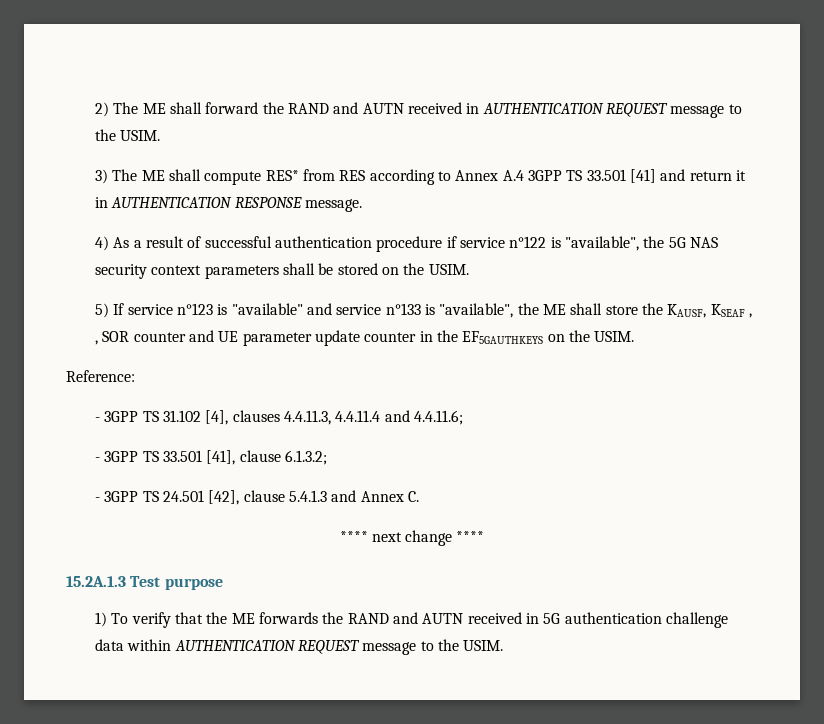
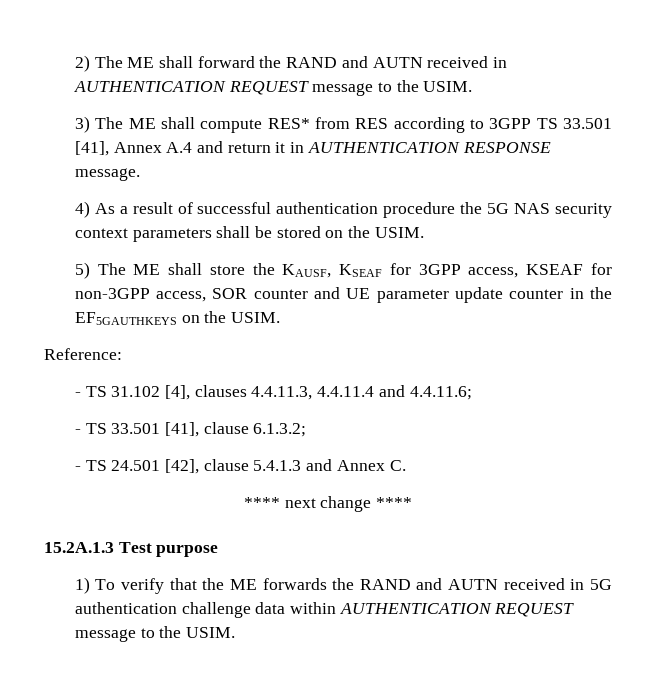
- 3) The ME shall compute RES* from RES according to Annex A.4 3GPP TS 33.501 [41] and return it in AUTHENTICATION RESPONSE message.
+ 3) The ME shall compute RES* from RES according to 3GPP TS 33.501 [41], Annex A.4 and return it in AUTHENTICATION RESPONSE message.
- 4) As a result of successful authentication procedure if service n°122 is "available", the 5G NAS security context parameters shall be stored on the USIM.
+ 4) As a result of successful authentication procedure the 5G NAS security context parameters shall be stored on the USIM.
- 5) If service n°123 is "available" and service n°133 is "available", the ME shall store the KAUSF, KSEAF , , SOR counter and UE parameter update counter in the EF5GAUTHKEYS on the USIM.
+ 5) The ME shall store the KAUSF, KSEAF for 3GPP access, KSEAF for non-3GPP access, SOR counter and UE parameter update counter in the EF5GAUTHKEYS on the USIM.
- - 3GPP TS 31.102 [4], clauses 4.4.11.3, 4.4.11.4 and 4.4.11.6;
+ - TS 31.102 [4], clauses 4.4.11.3, 4.4.11.4 and 4.4.11.6;
- - 3GPP TS 33.501 [41], clause 6.1.3.2;
+ - TS 33.501 [41], clause 6.1.3.2;
- - 3GPP TS 24.501 [42], clause 5.4.1.3 and Annex C.
+ - TS 24.501 [42], clause 5.4.1.3 and Annex C.

